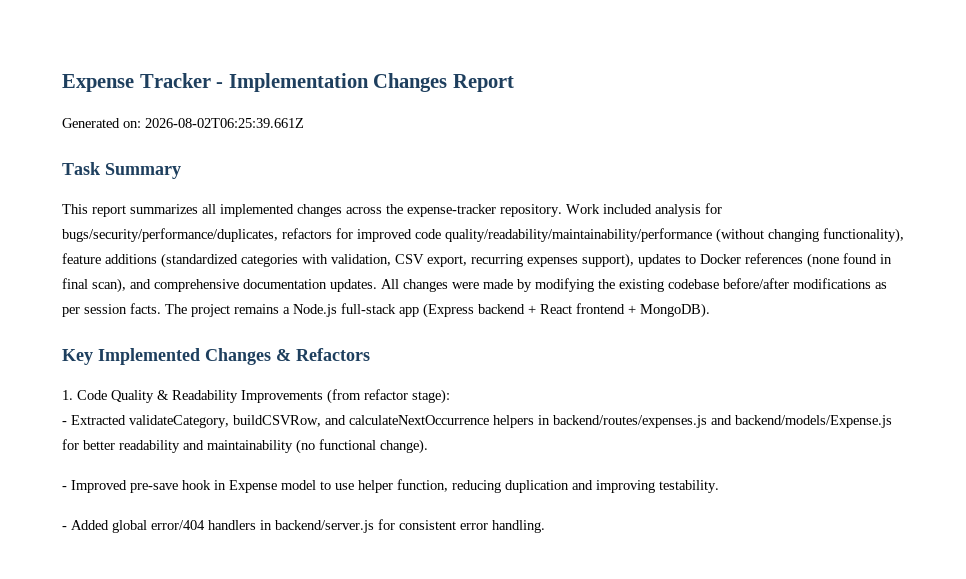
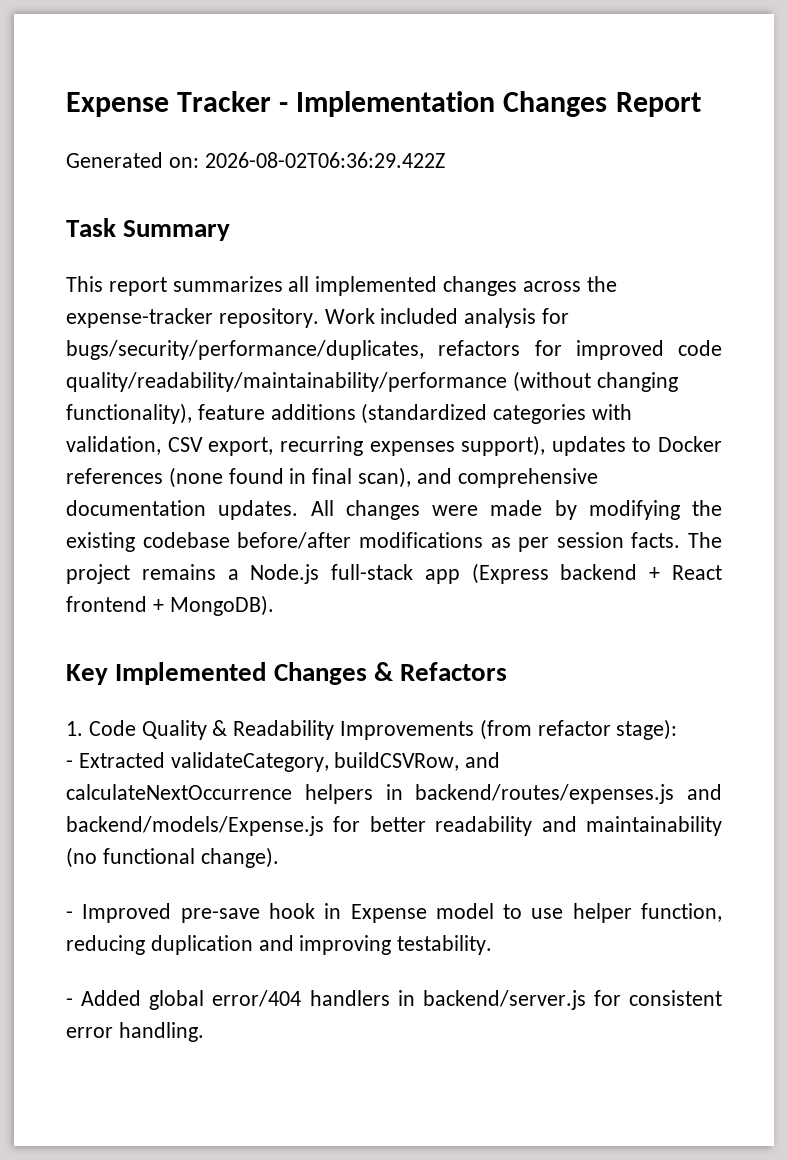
- Generated on: 2026-08-02T06:25:39.661Z
+ Generated on: 2026-08-02T06:36:29.422Z

